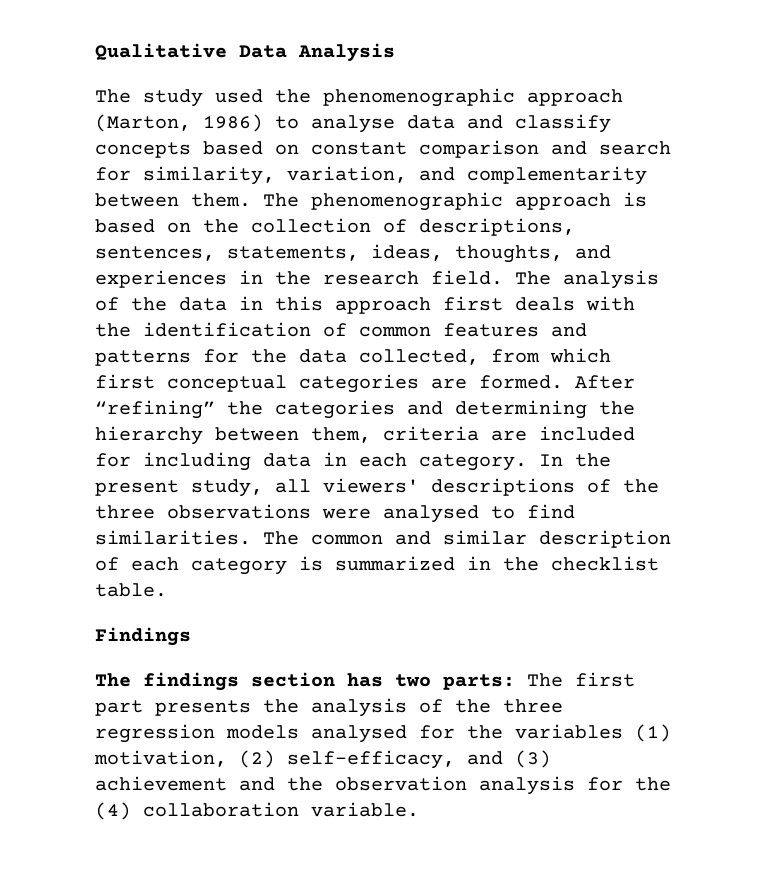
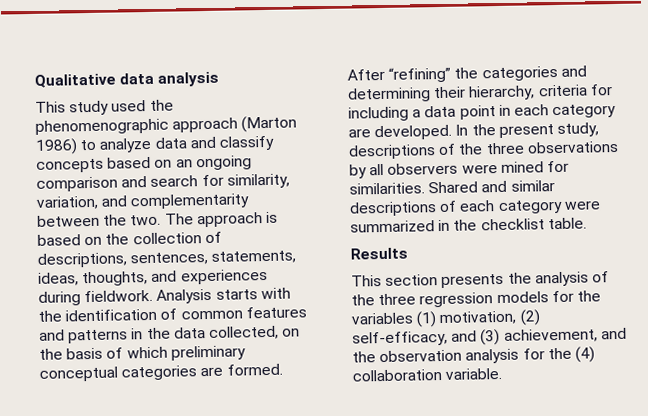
- Qualitative Data Analysis
- The study used the phenomenographic approach (Marton, 1986) to analyse data and classify concepts based on constant comparison and search for similarity, variation, and complementarity between them. The phenomenographic approach is based on the collection of descriptions, sentences, statements, ideas, thoughts, and experiences in the research field. The analysis of the data in this approach first deals with the identification of common features and patterns for the data collected, from which first conceptual categories are formed.
+ Qualitative data analysis
+ This study used the phenomenographic approach (Marton 1986) to analyze data and classify concepts based on an ongoing comparison and search for similarity, variation, and complementarity between the two. The approach is based on the collection of descriptions, sentences, statements, ideas, thoughts, and experiences during fieldwork. Analysis starts with the identification of common features and patterns in the data collected, on the basis of which preliminary conceptual categories are formed.
- After “refining” the categories and determining the hierarchy between them, criteria are included for including data in each category.
+ After “refining” the categories and determining their hierarchy, criteria for including a data point in each category are developed.
- In the present study, all viewers' descriptions of the three observations were analysed to find similarities. The common and similar description of each category is summarized in the checklist table.
+ In the present study, descriptions of the three observations by all observers were mined for similarities. Shared and similar descriptions of each category were summarized in the checklist table.
- Findings
- The findings section has two parts: The first part presents the analysis of the three regression models analysed for the variables (1) motivation, (2) self-efficacy, and (3) achievement and the observation analysis for the (4) collaboration variable.
+ Results
+ This section presents the analysis of the three regression models for the variables (1) motivation, (2) self-efficacy, and (3) achievement, and the observation analysis for the (4) collaboration variable.

